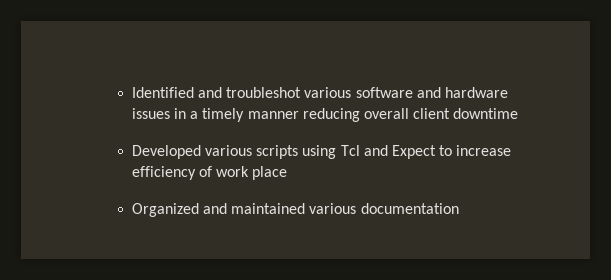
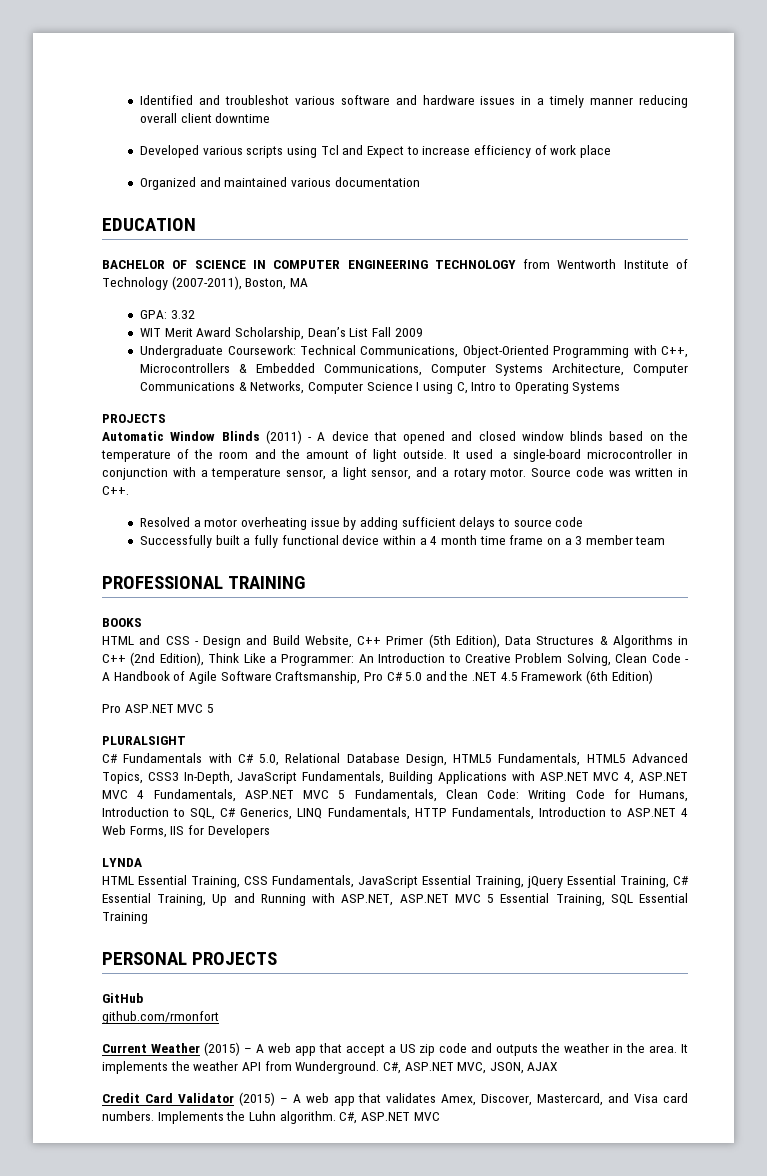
+ EDUCATION
+ BACHELOR OF SCIENCE IN COMPUTER ENGINEERING TECHNOLOGY from Wentworth Institute of Technology (2007-2011), Boston, MA
+ GPA: 3.32
+ WIT Merit Award Scholarship, Dean’s List Fall 2009
+ Undergraduate Coursework: Technical Communications, Object-Oriented Programming with C++, Microcontrollers & Embedded Communications, Computer Systems Architecture, Computer Communications & Networks, Computer Science I using C, Intro to Operating Systems
+ PROJECTS
+ Automatic Window Blinds (2011) - A device that opened and closed window blinds based on the temperature of the room and the amount of light outside. It used a single-board microcontroller in conjunction with a temperature sensor, a light sensor, and a rotary motor. Source code was written in C++.
+ Resolved a motor overheating issue by adding sufficient delays to source code
+ Successfully built a fully functional device within a 4 month time frame on a 3 member team
+ PROFESSIONAL TRAINING
+ BOOKS
+ HTML and CSS - Design and Build Website, C++ Primer (5th Edition), Data Structures & Algorithms in C++ (2nd Edition), Think Like a Programmer: An Introduction to Creative Problem Solving, Clean Code - A Handbook of Agile Software Craftsmanship, Pro C# 5.0 and the .NET 4.5 Framework (6th Edition)
+ Pro ASP.NET MVC 5
+ PLURALSIGHT
+ C# Fundamentals with C# 5.0, Relational Database Design, HTML5 Fundamentals, HTML5 Advanced Topics, CSS3 In-Depth, JavaScript Fundamentals, Building Applications with ASP.NET MVC 4, ASP.NET MVC 4 Fundamentals, ASP.NET MVC 5 Fundamentals, Clean Code: Writing Code for Humans, Introduction to SQL, C# Generics, LINQ Fundamentals, HTTP Fundamentals, Introduction to ASP.NET 4 Web Forms, IIS for Developers
+ LYNDA
+ HTML Essential Training, CSS Fundamentals, JavaScript Essential Training, jQuery Essential Training, C# Essential Training, Up and Running with ASP.NET, ASP.NET MVC 5 Essential Training, SQL Essential Training
+ PERSONAL PROJECTS
+ GitHub
+ github.com/rmonfort
+ Current Weather (2015) – A web app that accept a US zip code and outputs the weather in the area. It implements the weather API from Wunderground. C#, ASP.NET MVC, JSON, AJAX
+ Credit Card Validator (2015) – A web app that validates Amex, Discover, Mastercard, and Visa card numbers. Implements the Luhn algorithm. C#, ASP.NET MVC

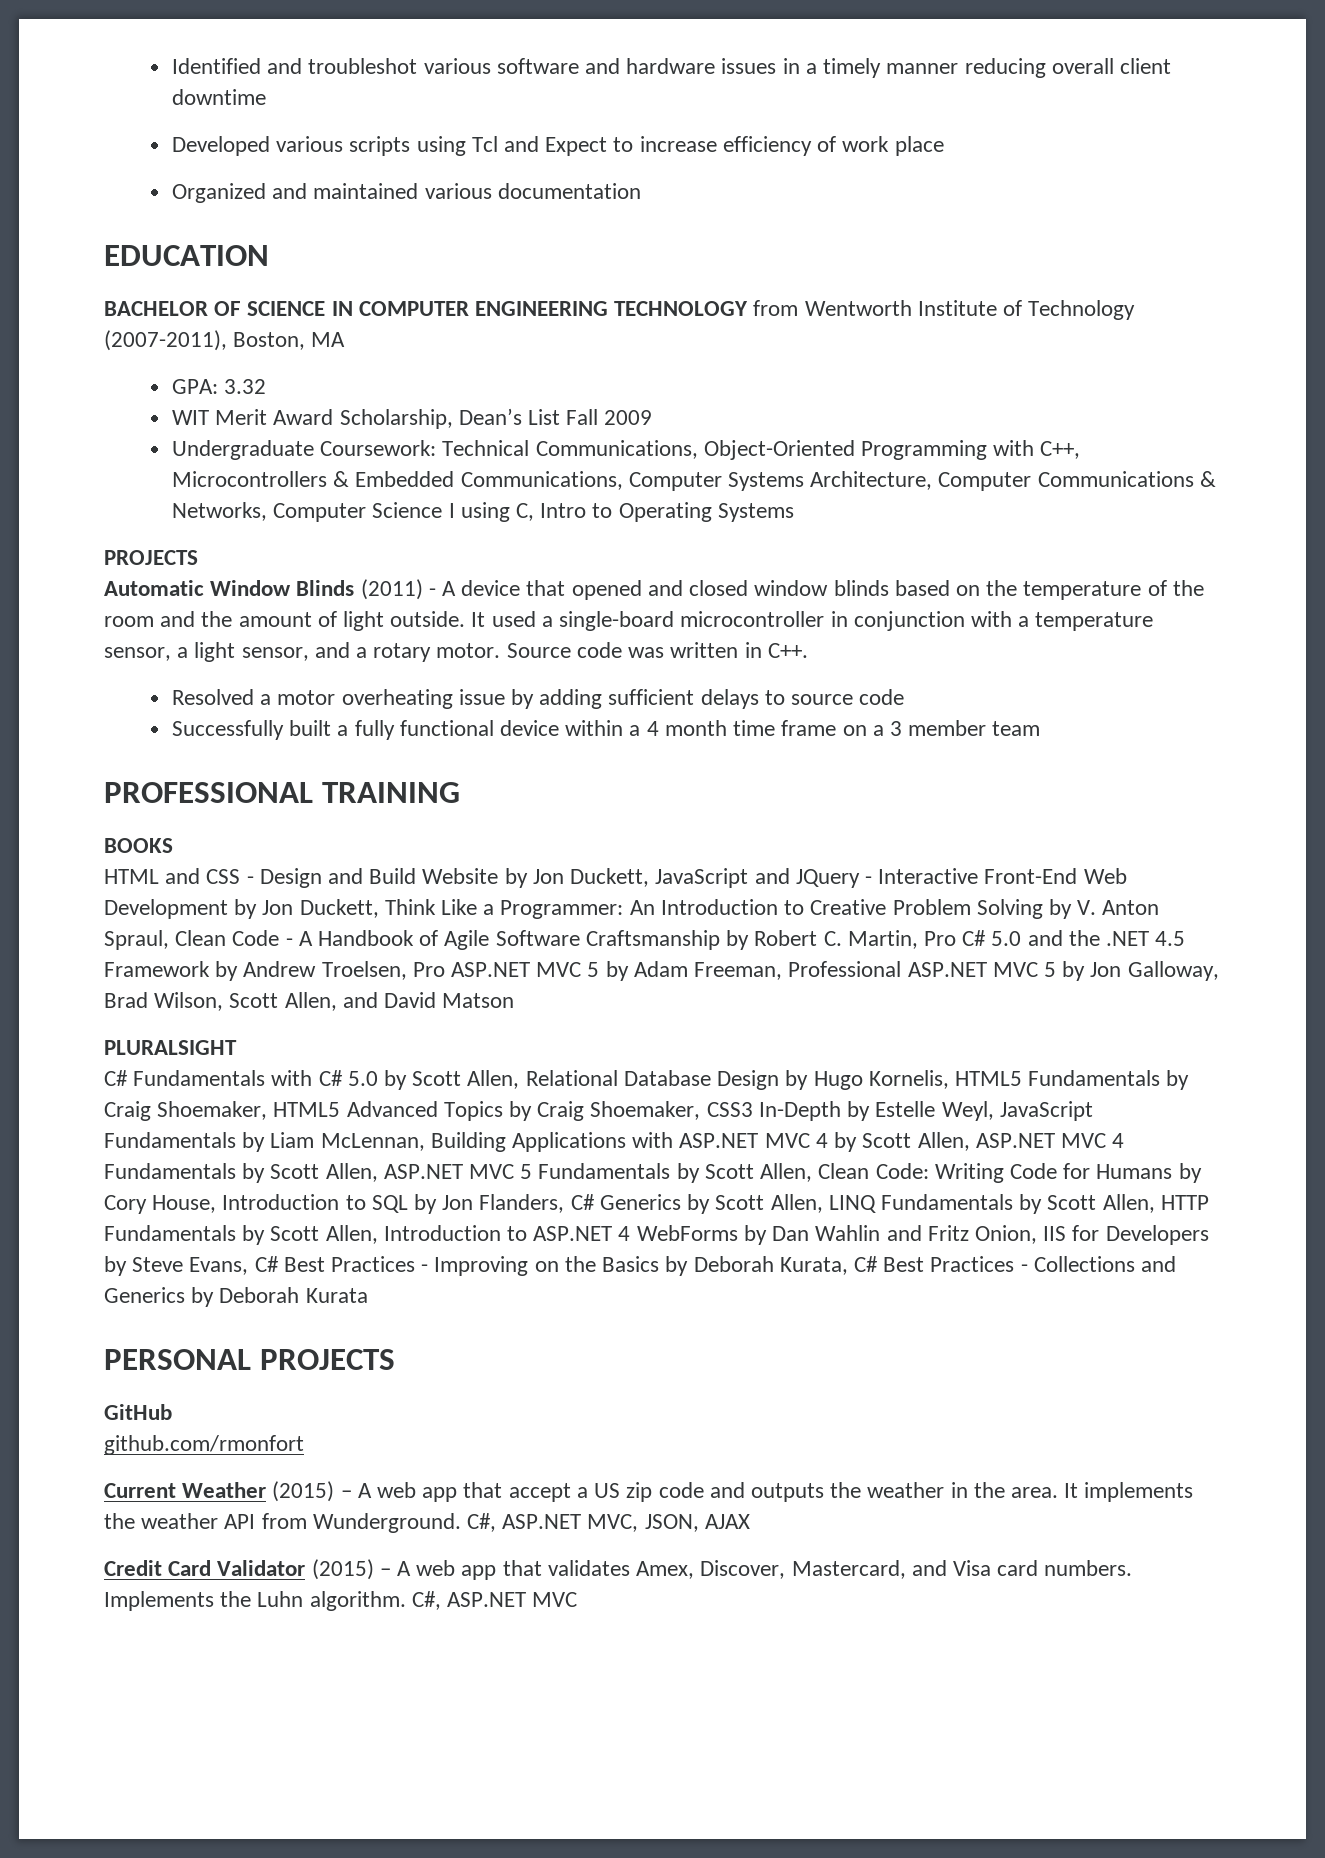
- HTML and CSS - Design and Build Website, C++ Primer (5th Edition), Data Structures & Algorithms in C++ (2nd Edition), Think Like a Programmer: An Introduction to Creative Problem Solving, Clean Code - A Handbook of Agile Software Craftsmanship, Pro C# 5.0 and the .NET 4.5 Framework (6th Edition)
- Pro ASP.NET MVC 5
+ HTML and CSS - Design and Build Website by Jon Duckett, JavaScript and JQuery - Interactive Front-End Web Development by Jon Duckett, Think Like a Programmer: An Introduction to Creative Problem Solving by V. Anton Spraul, Clean Code - A Handbook of Agile Software Craftsmanship by Robert C. Martin, Pro C# 5.0 and the .NET 4.5 Framework by Andrew Troelsen, Pro ASP.NET MVC 5 by Adam Freeman, Professional ASP.NET MVC 5 by Jon Galloway, Brad Wilson, Scott Allen, and David Matson
- C# Fundamentals with C# 5.0, Relational Database Design, HTML5 Fundamentals, HTML5 Advanced Topics, CSS3 In-Depth, JavaScript Fundamentals, Building Applications with ASP.NET MVC 4, ASP.NET MVC 4 Fundamentals, ASP.NET MVC 5 Fundamentals, Clean Code: Writing Code for Humans, Introduction to SQL, C# Generics, LINQ Fundamentals, HTTP Fundamentals, Introduction to ASP.NET 4 Web Forms, IIS for Developers
- LYNDA
- HTML Essential Training, CSS Fundamentals, JavaScript Essential Training, jQuery Essential Training, C# Essential Training, Up and Running with ASP.NET, ASP.NET MVC 5 Essential Training, SQL Essential Training
+ C# Fundamentals with C# 5.0 by Scott Allen, Relational Database Design by Hugo Kornelis, HTML5 Fundamentals by Craig Shoemaker, HTML5 Advanced Topics by Craig Shoemaker, CSS3 In-Depth by Estelle Weyl, JavaScript Fundamentals by Liam McLennan, Building Applications with ASP.NET MVC 4 by Scott Allen, ASP.NET MVC 4 Fundamentals by Scott Allen, ASP.NET MVC 5 Fundamentals by Scott Allen, Clean Code: Writing Code for Humans by Cory House, Introduction to SQL by Jon Flanders, C# Generics by Scott Allen, LINQ Fundamentals by Scott Allen, HTTP Fundamentals by Scott Allen, Introduction to ASP.NET 4 WebForms by Dan Wahlin and Fritz Onion, IIS for Developers by Steve Evans, C# Best Practices - Improving on the Basics by Deborah Kurata, C# Best Practices - Collections and Generics by Deborah Kurata

